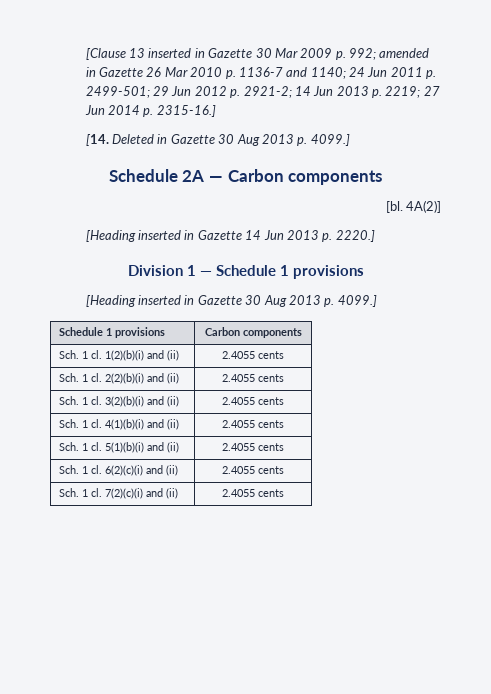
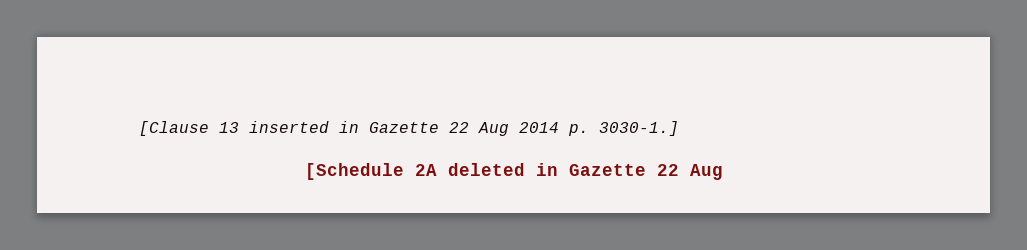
- [Clause 13 inserted in Gazette 30 Mar 2009 p. 992; amended in Gazette 26 Mar 2010 p. 1136-7 and 1140; 24 Jun 2011 p. 2499-501; 29 Jun 2012 p. 2921-2; 14 Jun 2013 p. 2219; 27 Jun 2014 p. 2315-16.]
- [14. Deleted in Gazette 30 Aug 2013 p. 4099.]
- Schedule 2A — Carbon components
- [bl. 4A(2)]
- [Heading inserted in Gazette 14 Jun 2013 p. 2220.]
- Division 1 — Schedule 1 provisions
- [Heading inserted in Gazette 30 Aug 2013 p. 4099.]
- Schedule 1 provisions | Carbon components
- Sch. 1 cl. 1(2)(b)(i) and (ii) | 2.4055 cents
- Sch. 1 cl. 2(2)(b)(i) and (ii) | 2.4055 cents
- Sch. 1 cl. 3(2)(b)(i) and (ii) | 2.4055 cents
- Sch. 1 cl. 4(1)(b)(i) and (ii) | 2.4055 cents
- Sch. 1 cl. 5(1)(b)(i) and (ii) | 2.4055 cents
- Sch. 1 cl. 6(2)(c)(i) and (ii) | 2.4055 cents
- Sch. 1 cl. 7(2)(c)(i) and (ii) | 2.4055 cents
+ [Clause 13 inserted in Gazette 22 Aug 2014 p. 3030-1.]
+ [Schedule 2A deleted in Gazette 22 Aug

